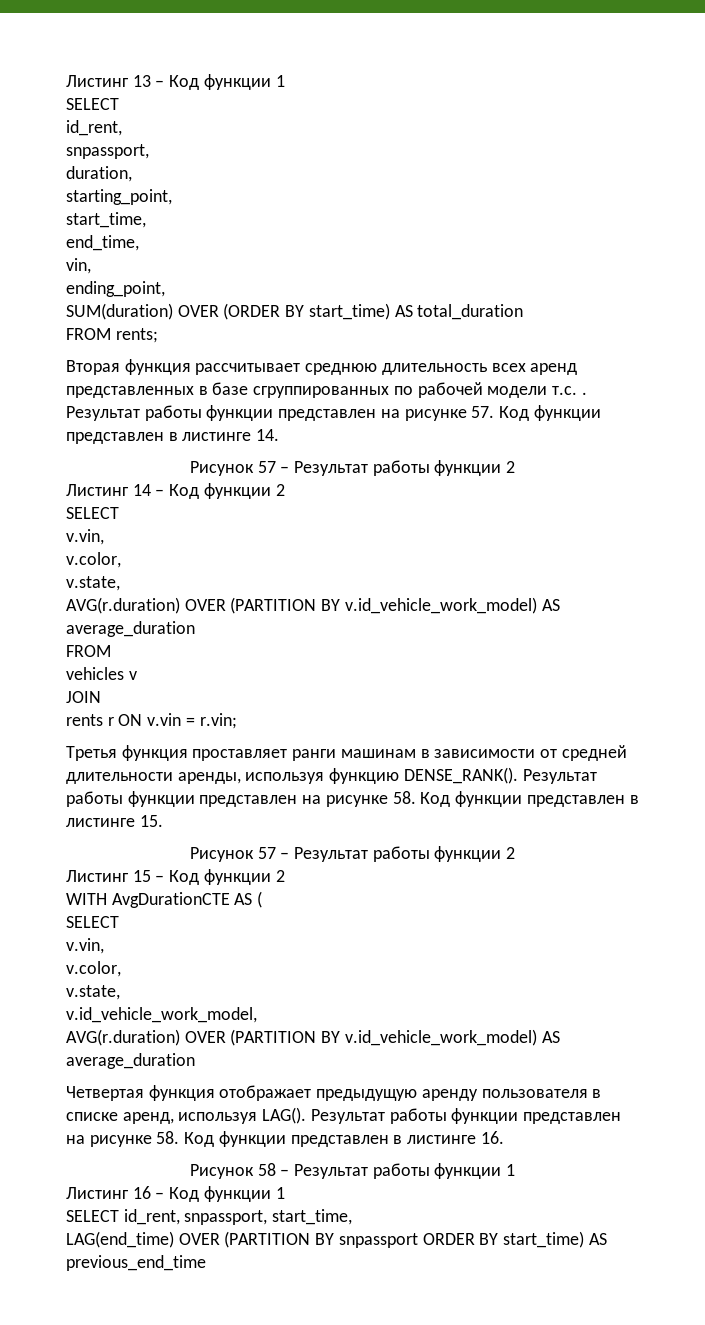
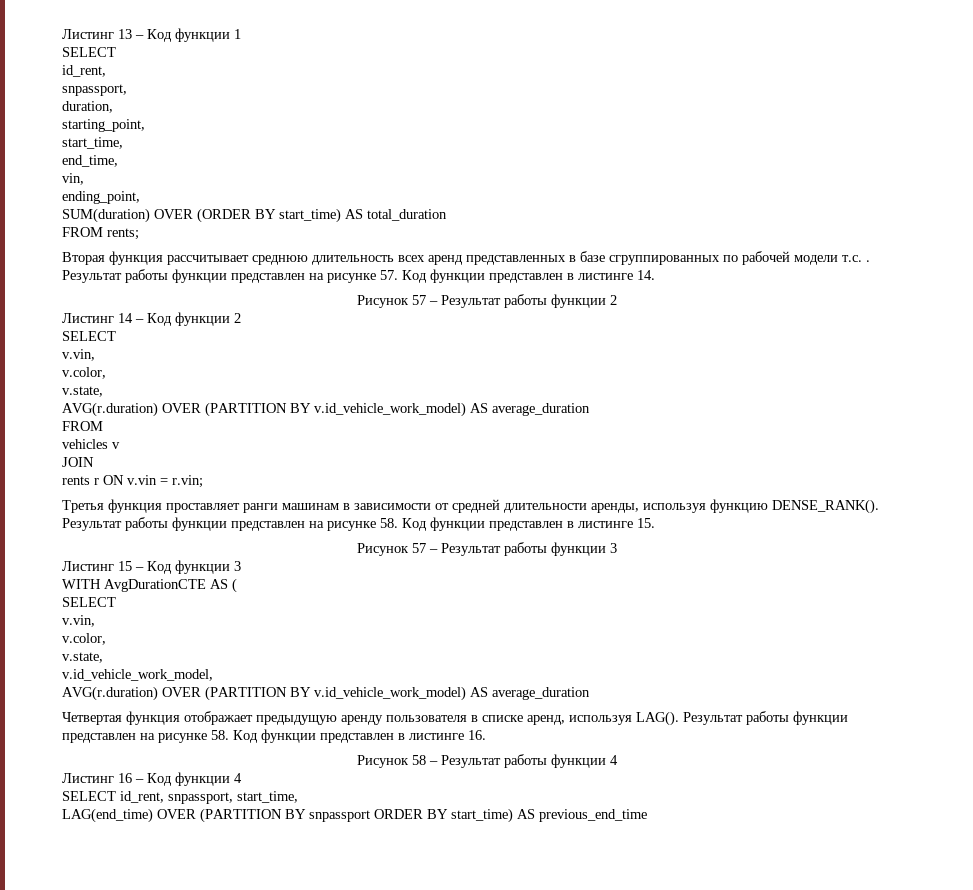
  Результат работы функции представлен на рисунке 58. Код функции представлен в листинге 15.
- Рисунок 57 – Результат работы функции 2
+ Рисунок 57 – Результат работы функции 3
- Листинг 15 – Код функции 2
+ Листинг 15 – Код функции 3
- Рисунок 58 – Результат работы функции 1
+ Рисунок 58 – Результат работы функции 4
- Листинг 16 – Код функции 1
+ Листинг 16 – Код функции 4

